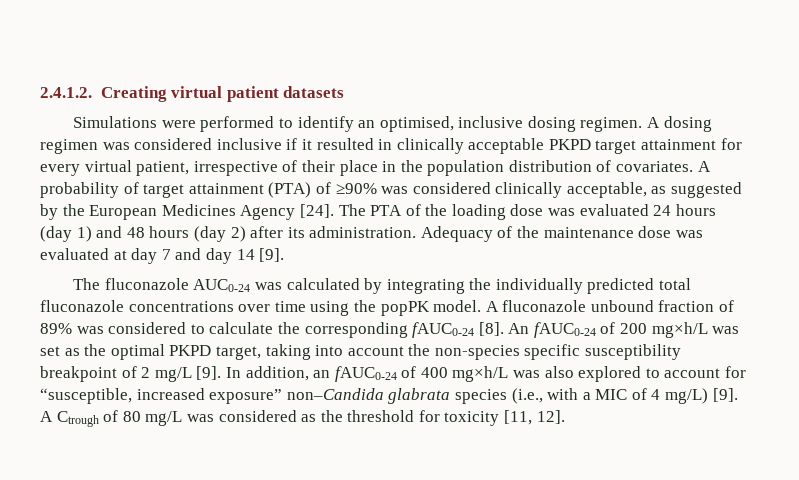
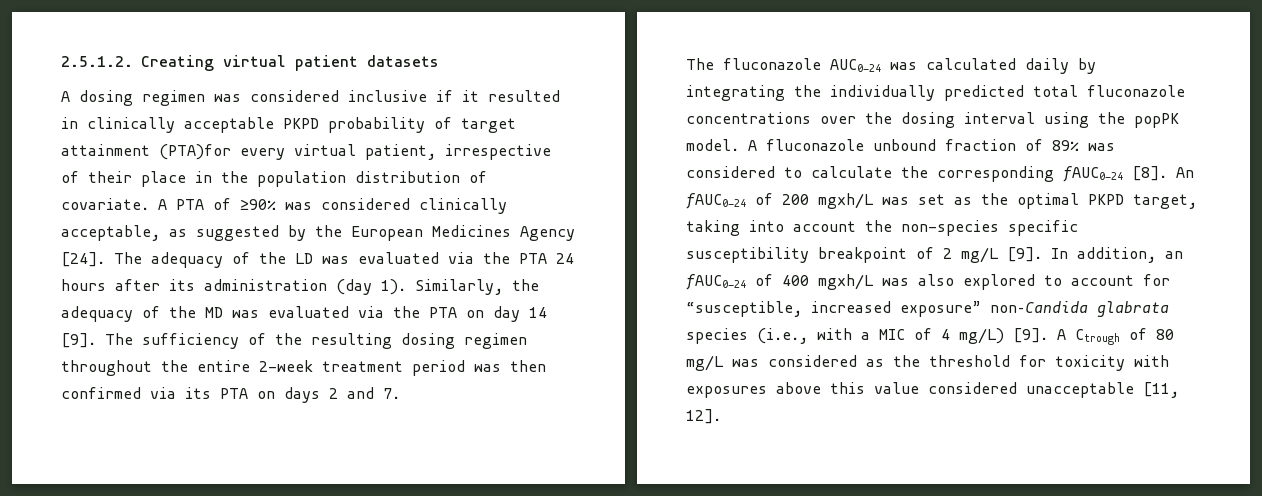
- 2.4.1.2. Creating virtual patient datasets
+ 2.5.1.2. Creating virtual patient datasets
- Simulations were performed to identify an optimised, inclusive dosing regimen. A dosing regimen was considered inclusive if it resulted in clinically acceptable PKPD target attainment for every virtual patient, irrespective of their place in the population distribution of covariates. A probability of target attainment (PTA) of ≥90% was considered clinically acceptable, as suggested by the European Medicines Agency [24].
+ A dosing regimen was considered inclusive if it resulted in clinically acceptable PKPD probability of target attainment (PTA)for every virtual patient, irrespective of their place in the population distribution of covariate. A PTA of ≥90% was considered clinically acceptable, as suggested by the European Medicines Agency [24].
- The PTA of the loading dose was evaluated 24 hours (day 1) and 48 hours (day 2) after its administration. Adequacy of the maintenance dose was evaluated at day 7 and day 14 [9].
+ The adequacy of the LD was evaluated via the PTA 24 hours after its administration (day 1). Similarly, the adequacy of the MD was evaluated via the PTA on day 14 [9]. The sufficiency of the resulting dosing regimen throughout the entire 2-week treatment period was then confirmed via its PTA on days 2 and 7.
- The fluconazole AUC0-24 was calculated by integrating the individually predicted total fluconazole concentrations over time using the popPK model.
+ The fluconazole AUC0-24 was calculated daily by integrating the individually predicted total fluconazole concentrations over the dosing interval using the popPK model.
- A Ctrough of 80 mg/L was considered as the threshold for toxicity [11, 12].
+ A Ctrough of 80 mg/L was considered as the threshold for toxicity with exposures above this value considered unacceptable [11, 12].

